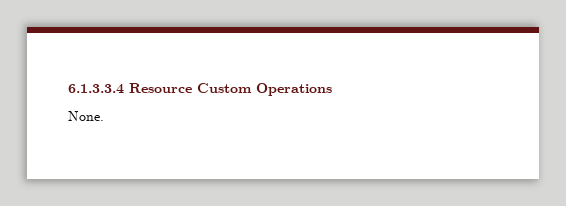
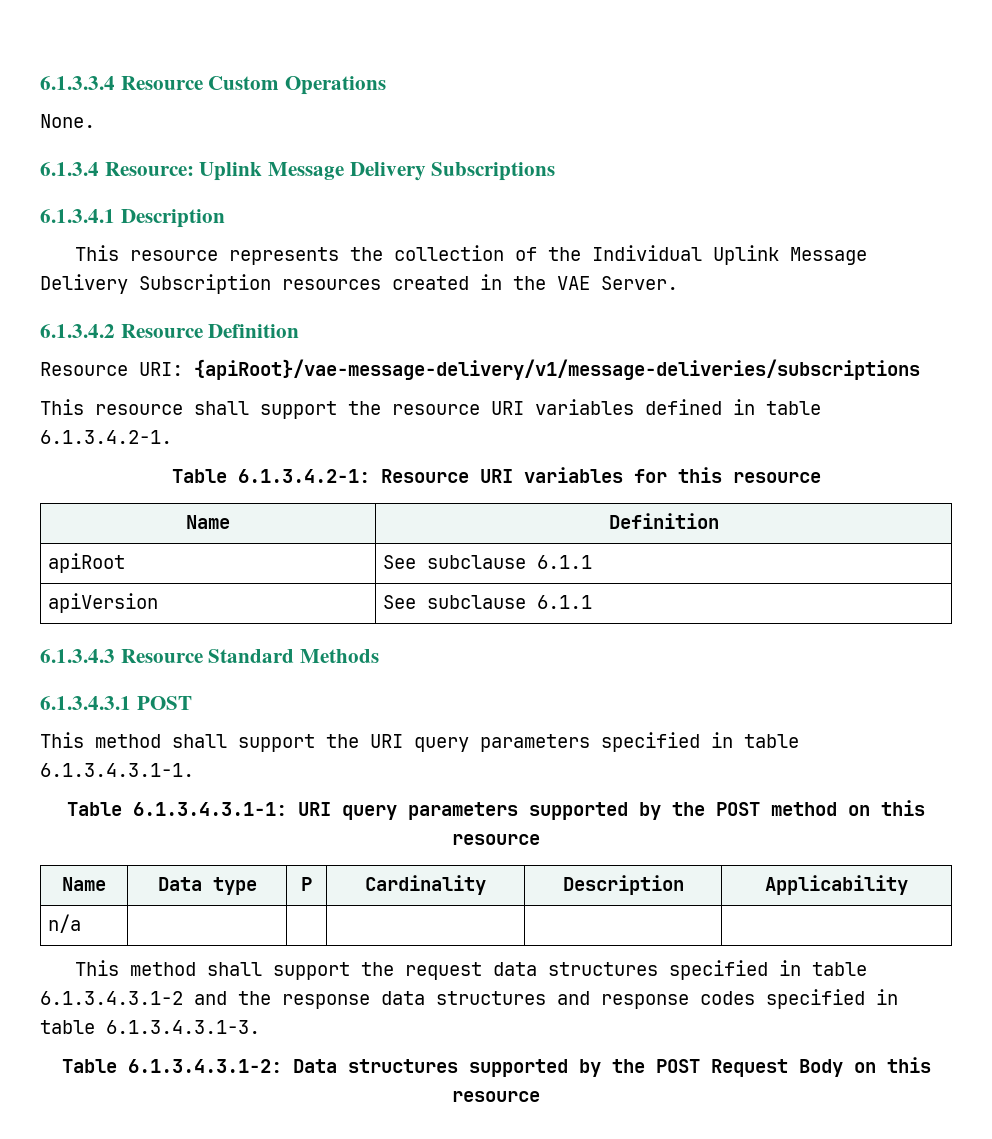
+ 6.1.3.4 Resource: Uplink Message Delivery Subscriptions
+ 6.1.3.4.1 Description
+ This resource represents the collection of the Individual Uplink Message Delivery Subscription resources created in the VAE Server.
+ 6.1.3.4.2 Resource Definition
+ Resource URI: {apiRoot}/vae-message-delivery/v1/message-deliveries/subscriptions
+ This resource shall support the resource URI variables defined in table 6.1.3.4.2-1.
+ Table 6.1.3.4.2-1: Resource URI variables for this resource
+ Name | Definition
+ apiRoot | See subclause 6.1.1
+ apiVersion | See subclause 6.1.1
+ 6.1.3.4.3 Resource Standard Methods
+ 6.1.3.4.3.1 POST
+ This method shall support the URI query parameters specified in table 6.1.3.4.3.1-1.
+ Table 6.1.3.4.3.1-1: URI query parameters supported by the POST method on this resource
+ Name | Data type | P | Cardinality | Description | Applicability
+ n/a | | | | |
+ This method shall support the request data structures specified in table 6.1.3.4.3.1-2 and the response data structures and response codes specified in table 6.1.3.4.3.1-3.
+ Table 6.1.3.4.3.1-2: Data structures supported by the POST Request Body on this resource

